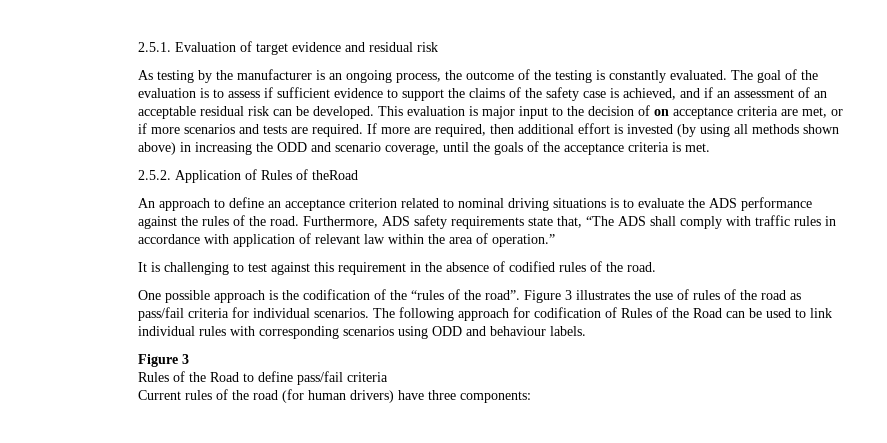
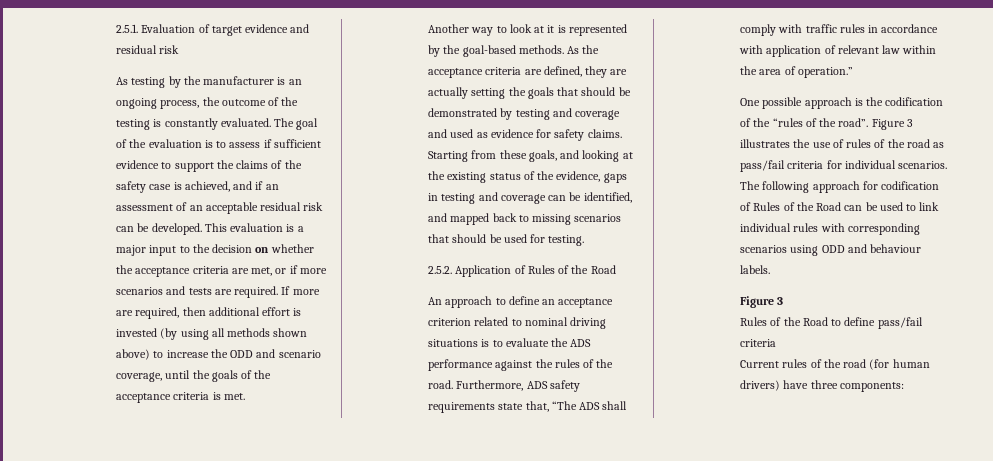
- This evaluation is major input to the decision of on acceptance criteria are met, or if more scenarios and tests are required.
+ This evaluation is a major input to the decision on whether the acceptance criteria are met, or if more scenarios and tests are required.
- If more are required, then additional effort is invested (by using all methods shown above) in increasing the ODD and scenario coverage, until the goals of the acceptance criteria is met.
+ If more are required, then additional effort is invested (by using all methods shown above) to increase the ODD and scenario coverage, until the goals of the acceptance criteria is met.
+ Another way to look at it is represented by the goal-based methods. As the acceptance criteria are defined, they are actually setting the goals that should be demonstrated by testing and coverage and used as evidence for safety claims. Starting from these goals, and looking at the existing status of the evidence, gaps in testing and coverage can be identified, and mapped back to missing scenarios that should be used for testing.
- 2.5.2. Application of Rules of theRoad
+ 2.5.2. Application of Rules of the Road
- It is challenging to test against this requirement in the absence of codified rules of the road.

